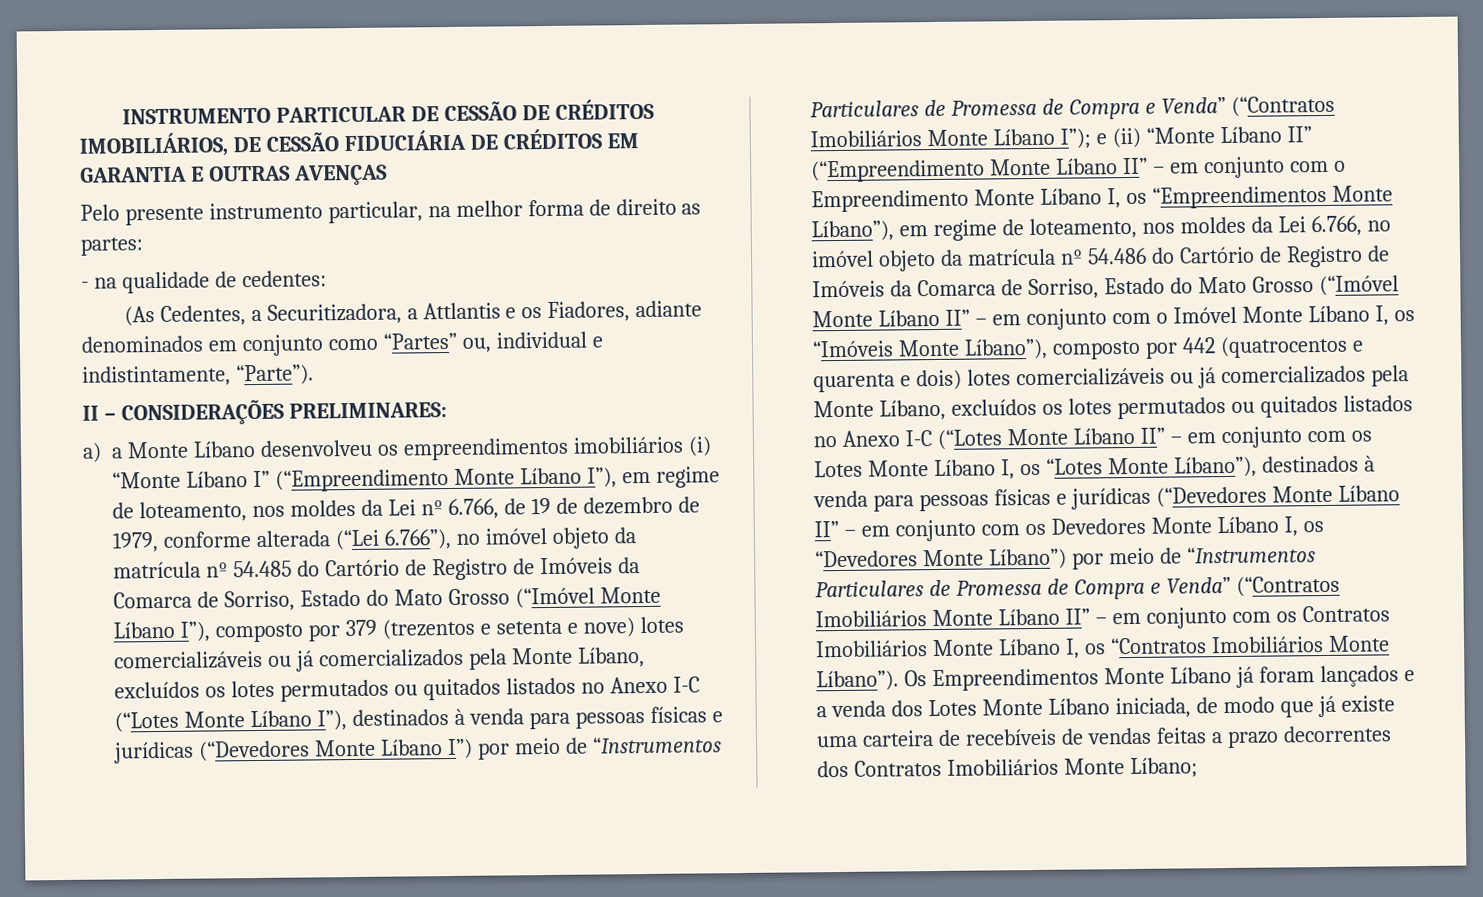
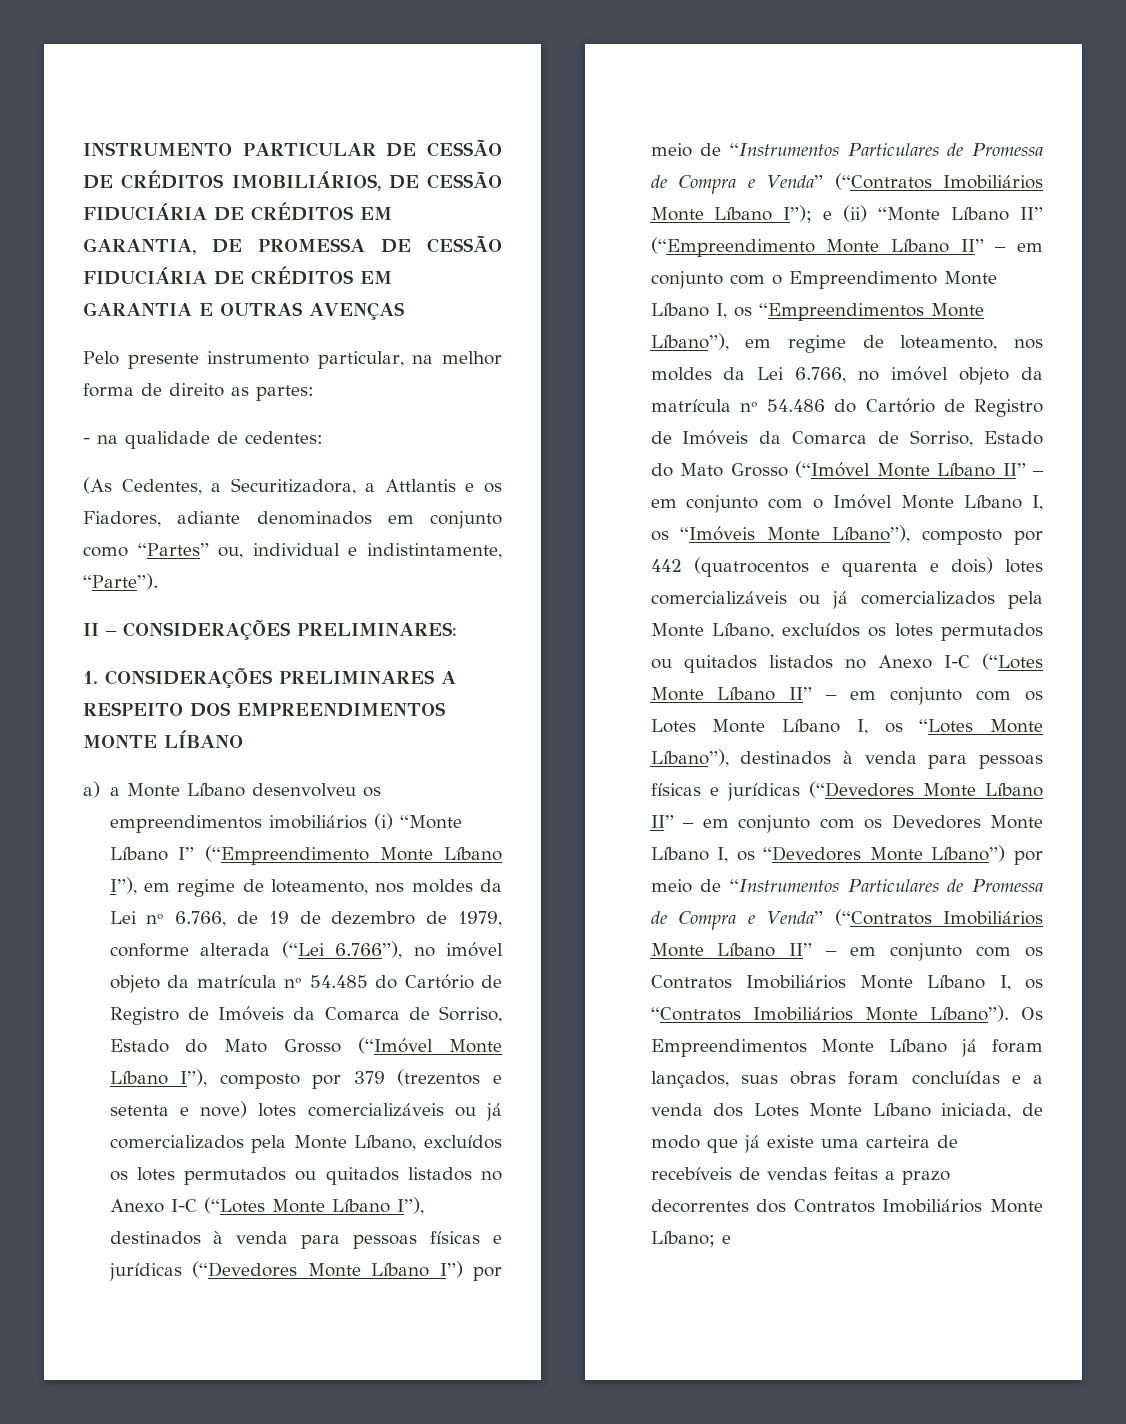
- INSTRUMENTO PARTICULAR DE CESSÃO DE CRÉDITOS IMOBILIÁRIOS, DE CESSÃO FIDUCIÁRIA DE CRÉDITOS EM GARANTIA E OUTRAS AVENÇAS
+ INSTRUMENTO PARTICULAR DE CESSÃO DE CRÉDITOS IMOBILIÁRIOS, DE CESSÃO FIDUCIÁRIA DE CRÉDITOS EM GARANTIA, DE PROMESSA DE CESSÃO FIDUCIÁRIA DE CRÉDITOS EM GARANTIA E OUTRAS AVENÇAS
+ 1. CONSIDERAÇÕES PRELIMINARES A RESPEITO DOS EMPREENDIMENTOS MONTE LÍBANO
- Os Empreendimentos Monte Líbano já foram lançados e a venda dos Lotes Monte Líbano iniciada, de modo que já existe uma carteira de recebíveis de vendas feitas a prazo decorrentes dos Contratos Imobiliários Monte Líbano;
+ Os Empreendimentos Monte Líbano já foram lançados, suas obras foram concluídas e a venda dos Lotes Monte Líbano iniciada, de modo que já existe uma carteira de recebíveis de vendas feitas a prazo decorrentes dos Contratos Imobiliários Monte Líbano; e

